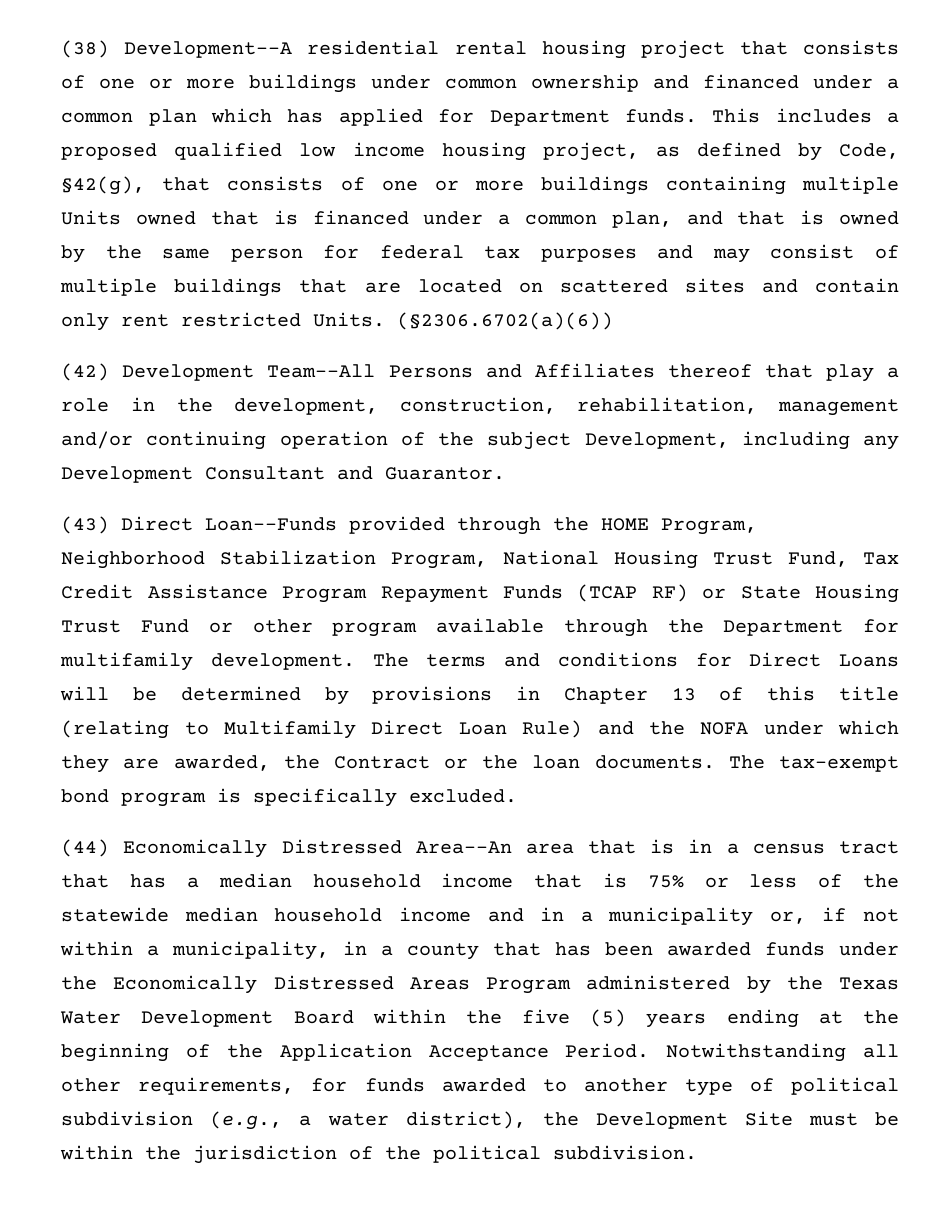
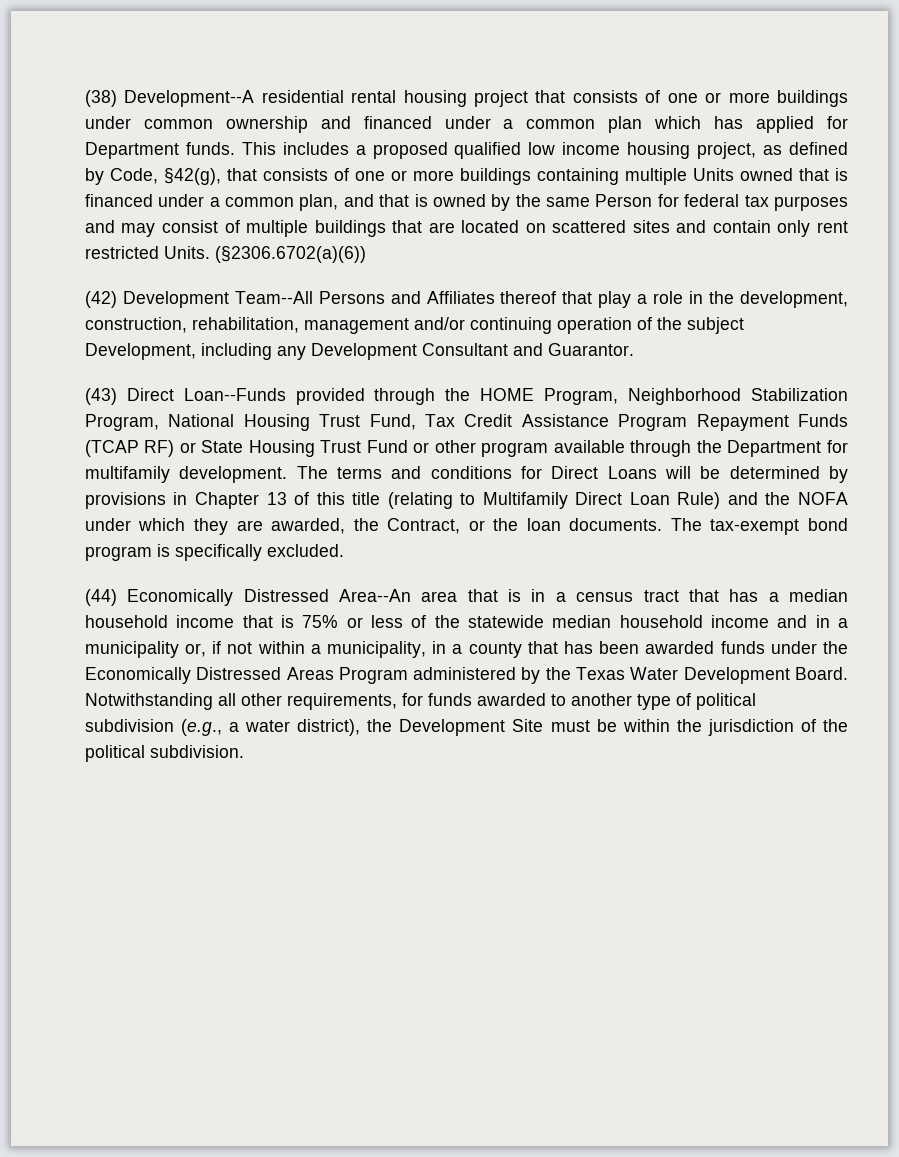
- This includes a proposed qualified low income housing project, as defined by Code, §42(g), that consists of one or more buildings containing multiple Units owned that is financed under a common plan, and that is owned by the same person for federal tax purposes and may consist of multiple buildings that are located on scattered sites and contain only rent restricted Units.
+ This includes a proposed qualified low income housing project, as defined by Code, §42(g), that consists of one or more buildings containing multiple Units owned that is financed under a common plan, and that is owned by the same Person for federal tax purposes and may consist of multiple buildings that are located on scattered sites and contain only rent restricted Units.
- The terms and conditions for Direct Loans will be determined by provisions in Chapter 13 of this title (relating to Multifamily Direct Loan Rule) and the NOFA under which they are awarded, the Contract or the loan documents.
+ The terms and conditions for Direct Loans will be determined by provisions in Chapter 13 of this title (relating to Multifamily Direct Loan Rule) and the NOFA under which they are awarded, the Contract, or the loan documents.
- (44) Economically Distressed Area--An area that is in a census tract that has a median household income that is 75% or less of the statewide median household income and in a municipality or, if not within a municipality, in a county that has been awarded funds under the Economically Distressed Areas Program administered by the Texas Water Development Board within the five (5) years ending at the beginning of the Application Acceptance Period.
+ (44) Economically Distressed Area--An area that is in a census tract that has a median household income that is 75% or less of the statewide median household income and in a municipality or, if not within a municipality, in a county that has been awarded funds under the Economically Distressed Areas Program administered by the Texas Water Development Board.

